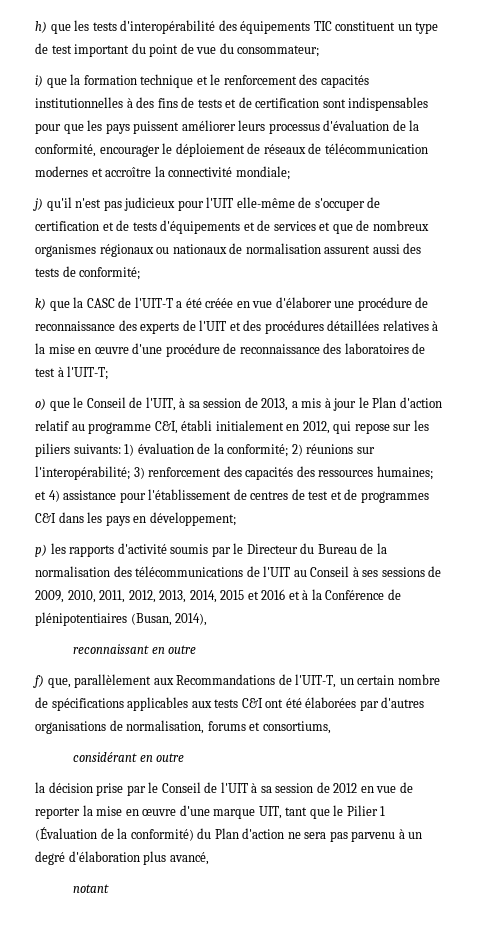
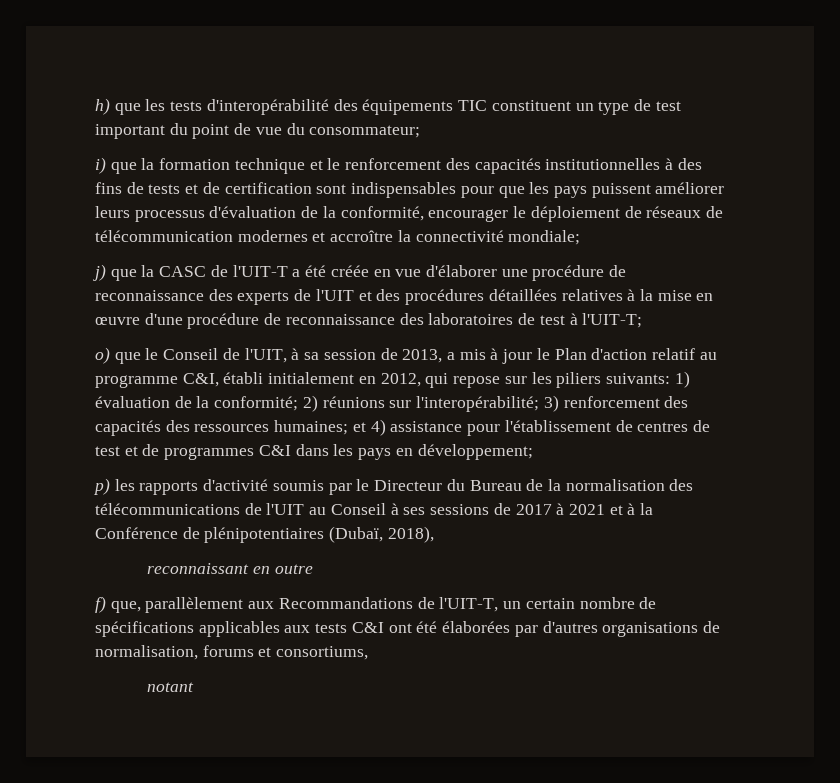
- j) qu'il n'est pas judicieux pour l'UIT elle-même de s'occuper de certification et de tests d'équipements et de services et que de nombreux organismes régionaux ou nationaux de normalisation assurent aussi des tests de conformité;
- k) que la CASC de l'UIT-T a été créée en vue d'élaborer une procédure de reconnaissance des experts de l'UIT et des procédures détaillées relatives à la mise en œuvre d'une procédure de reconnaissance des laboratoires de test à l'UIT-T;
+ j) que la CASC de l'UIT-T a été créée en vue d'élaborer une procédure de reconnaissance des experts de l'UIT et des procédures détaillées relatives à la mise en œuvre d'une procédure de reconnaissance des laboratoires de test à l'UIT-T;
- p) les rapports d'activité soumis par le Directeur du Bureau de la normalisation des télécommunications de l'UIT au Conseil à ses sessions de 2009, 2010, 2011, 2012, 2013, 2014, 2015 et 2016 et à la Conférence de plénipotentiaires (Busan, 2014),
+ p) les rapports d'activité soumis par le Directeur du Bureau de la normalisation des télécommunications de l'UIT au Conseil à ses sessions de 2017 à 2021 et à la Conférence de plénipotentiaires (Dubaï, 2018),
- considérant en outre
- la décision prise par le Conseil de l'UIT à sa session de 2012 en vue de reporter la mise en œuvre d'une marque UIT, tant que le Pilier 1 (Évaluation de la conformité) du Plan d'action ne sera pas parvenu à un degré d'élaboration plus avancé,

